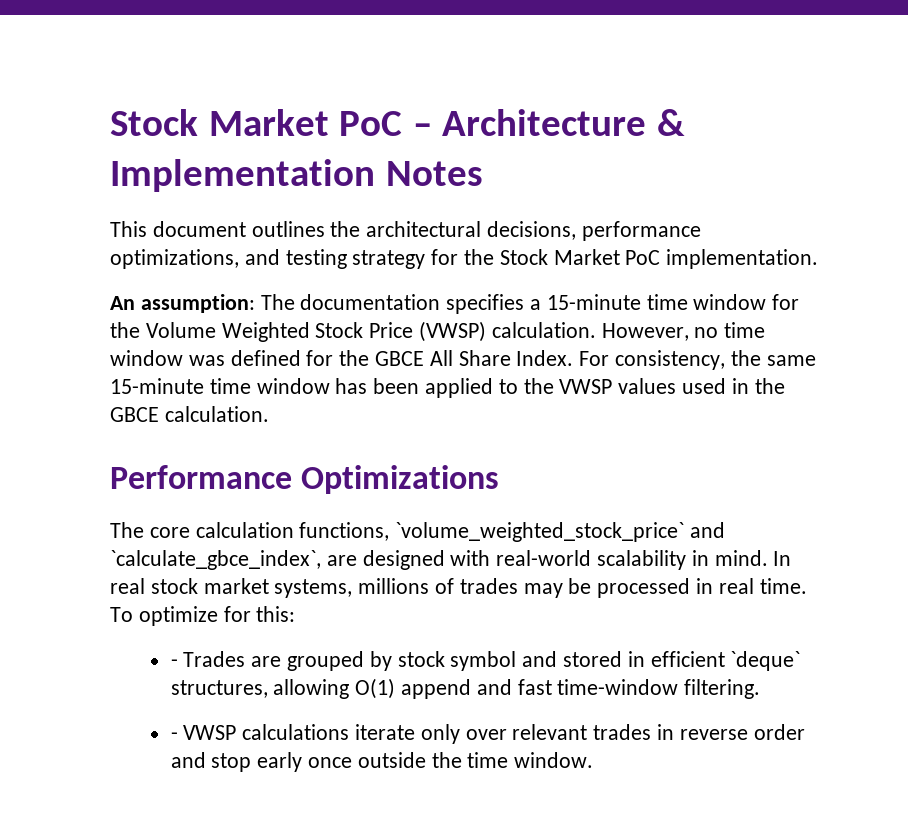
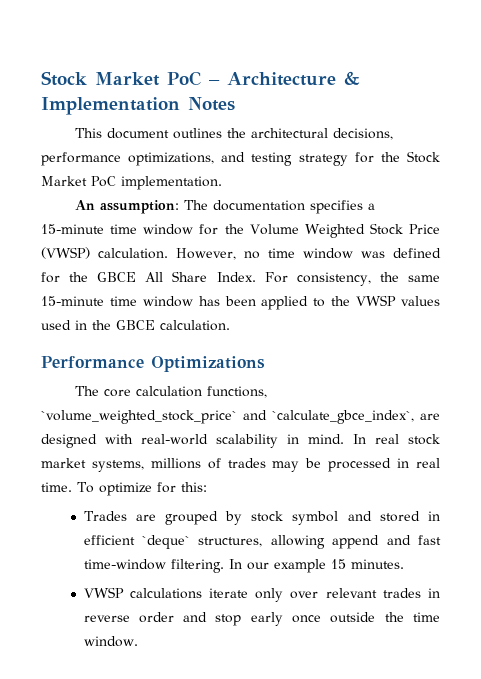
- - Trades are grouped by stock symbol and stored in efficient `deque` structures, allowing O(1) append and fast time-window filtering.
- - VWSP calculations iterate only over relevant trades in reverse order and stop early once outside the time window.
+ Trades are grouped by stock symbol and stored in efficient `deque` structures, allowing append and fast time-window filtering. In our example 15 minutes.
+ VWSP calculations iterate only over relevant trades in reverse order and stop early once outside the time window.

